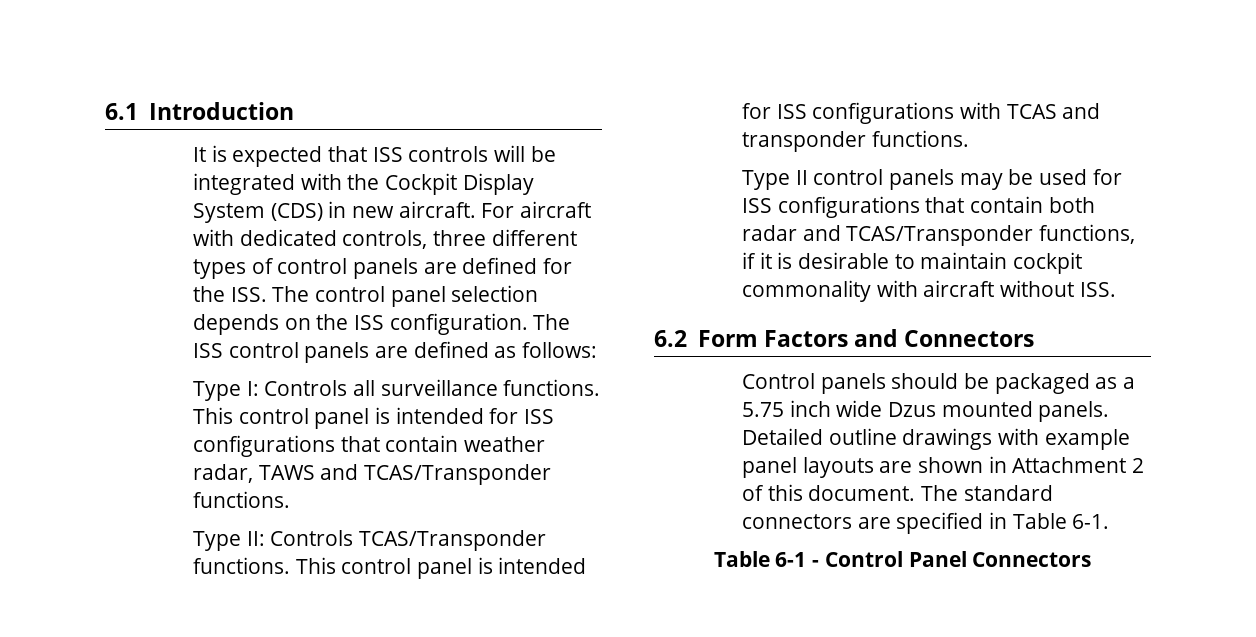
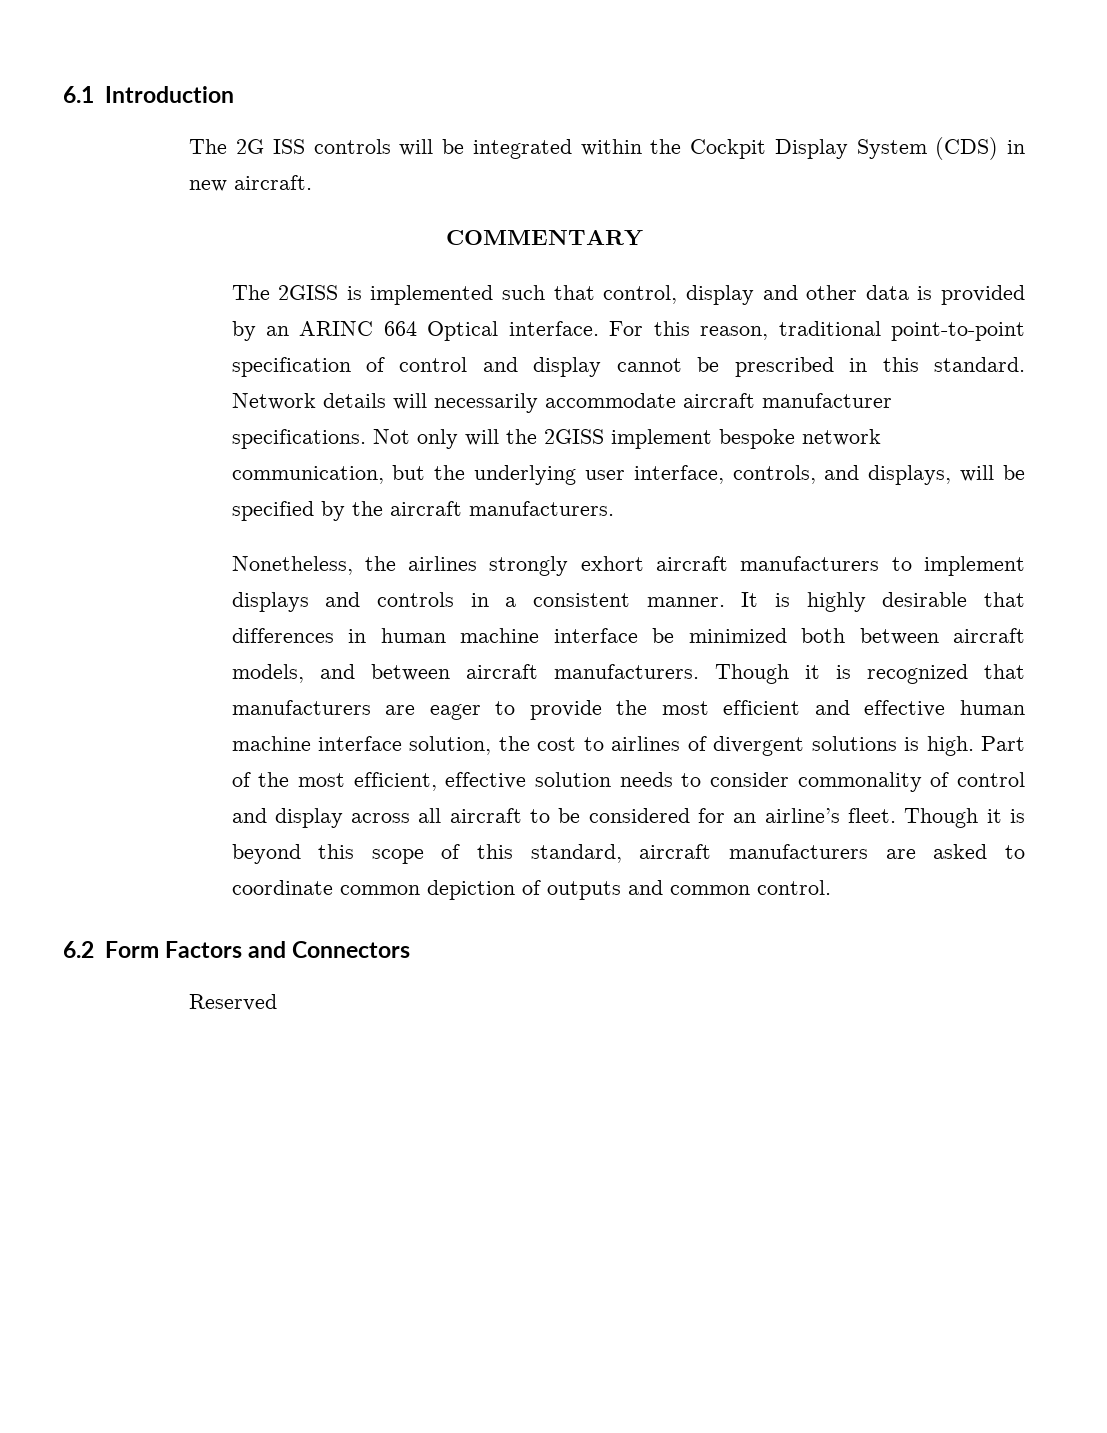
- It is expected that ISS controls will be integrated with the Cockpit Display System (CDS) in new aircraft. For aircraft with dedicated controls, three different types of control panels are defined for the ISS. The control panel selection depends on the ISS configuration. The ISS control panels are defined as follows:
- Type I: Controls all surveillance functions. This control panel is intended for ISS configurations that contain weather radar, TAWS and TCAS/Transponder functions.
- Type II: Controls TCAS/Transponder functions. This control panel is intended for ISS configurations with TCAS and transponder functions.
- Type II control panels may be used for ISS configurations that contain both radar and TCAS/Transponder functions, if it is desirable to maintain cockpit commonality with aircraft without ISS.
+ The 2G ISS controls will be integrated within the Cockpit Display System (CDS) in new aircraft.
+ COMMENTARY
+ The 2GISS is implemented such that control, display and other data is provided by an ARINC 664 Optical interface. For this reason, traditional point-to-point specification of control and display cannot be prescribed in this standard. Network details will necessarily accommodate aircraft manufacturer specifications. Not only will the 2GISS implement bespoke network communication, but the underlying user interface, controls, and displays, will be specified by the aircraft manufacturers.
+ Nonetheless, the airlines strongly exhort aircraft manufacturers to implement displays and controls in a consistent manner. It is highly desirable that differences in human machine interface be minimized both between aircraft models, and between aircraft manufacturers. Though it is recognized that manufacturers are eager to provide the most efficient and effective human machine interface solution, the cost to airlines of divergent solutions is high. Part of the most efficient, effective solution needs to consider commonality of control and display across all aircraft to be considered for an airline’s fleet. Though it is beyond this scope of this standard, aircraft manufacturers are asked to coordinate common depiction of outputs and common control.
- Control panels should be packaged as a 5.75 inch wide Dzus mounted panels. Detailed outline drawings with example panel layouts are shown in Attachment 2 of this document. The standard connectors are specified in Table 6-1.
- Table 6-1 - Control Panel Connectors
+ Reserved

